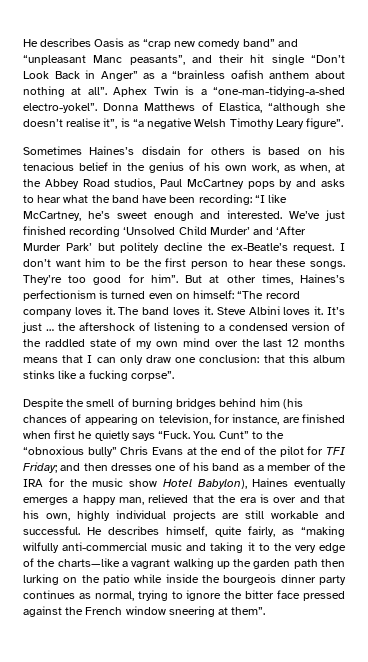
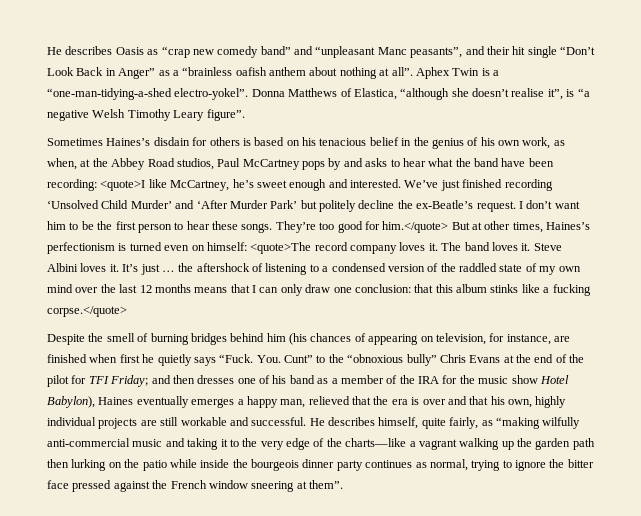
- Sometimes Haines’s disdain for others is based on his tenacious belief in the genius of his own work, as when, at the Abbey Road studios, Paul McCartney pops by and asks to hear what the band have been recording: “I like McCartney, he’s sweet enough and interested.
+ Sometimes Haines’s disdain for others is based on his tenacious belief in the genius of his own work, as when, at the Abbey Road studios, Paul McCartney pops by and asks to hear what the band have been recording: <quote>I like McCartney, he’s sweet enough and interested.
- They’re too good for him”. But at other times, Haines’s perfectionism is turned even on himself: “The record company loves it.
+ They’re too good for him.</quote> But at other times, Haines’s perfectionism is turned even on himself: <quote>The record company loves it.
- It’s just … the aftershock of listening to a condensed version of the raddled state of my own mind over the last 12 months means that I can only draw one conclusion: that this album stinks like a fucking corpse”.
+ It’s just … the aftershock of listening to a condensed version of the raddled state of my own mind over the last 12 months means that I can only draw one conclusion: that this album stinks like a fucking corpse.</quote>

